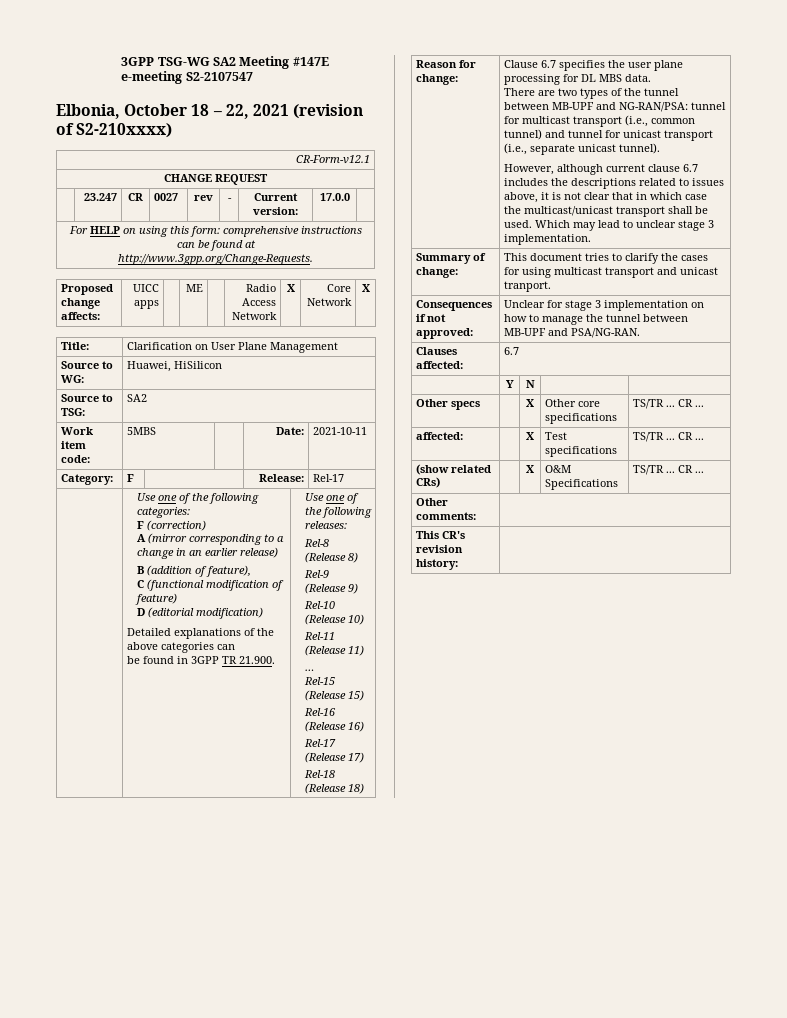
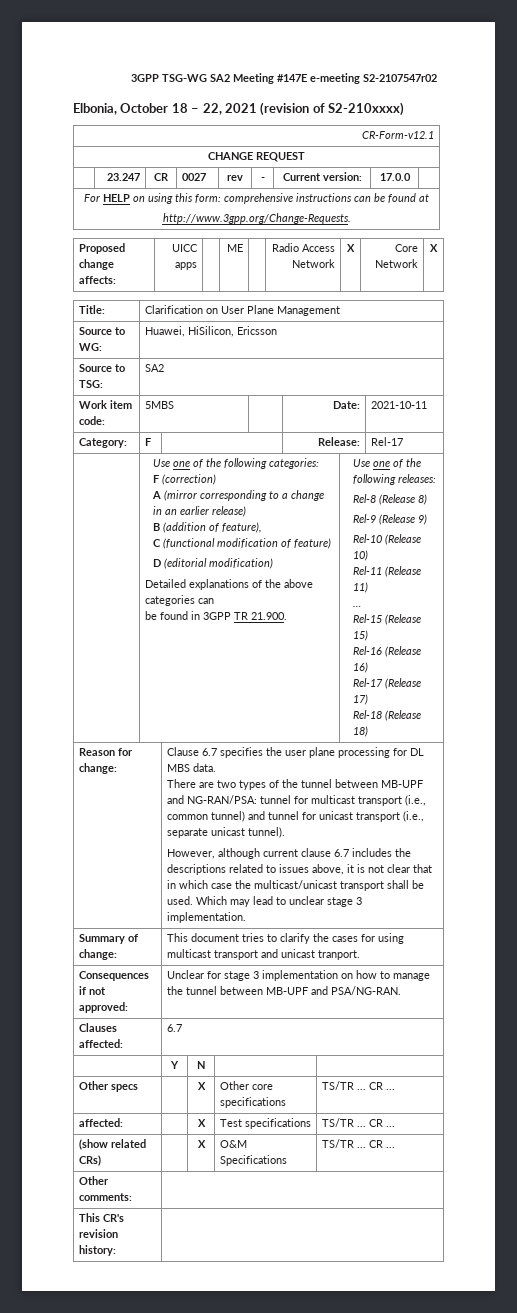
- 3GPP TSG-WG SA2 Meeting #147E e-meeting S2-2107547
+ 3GPP TSG-WG SA2 Meeting #147E e-meeting S2-2107547r02
- Source to WG: | Huawei, HiSilicon
+ Source to WG: | Huawei, HiSilicon, Ericsson

